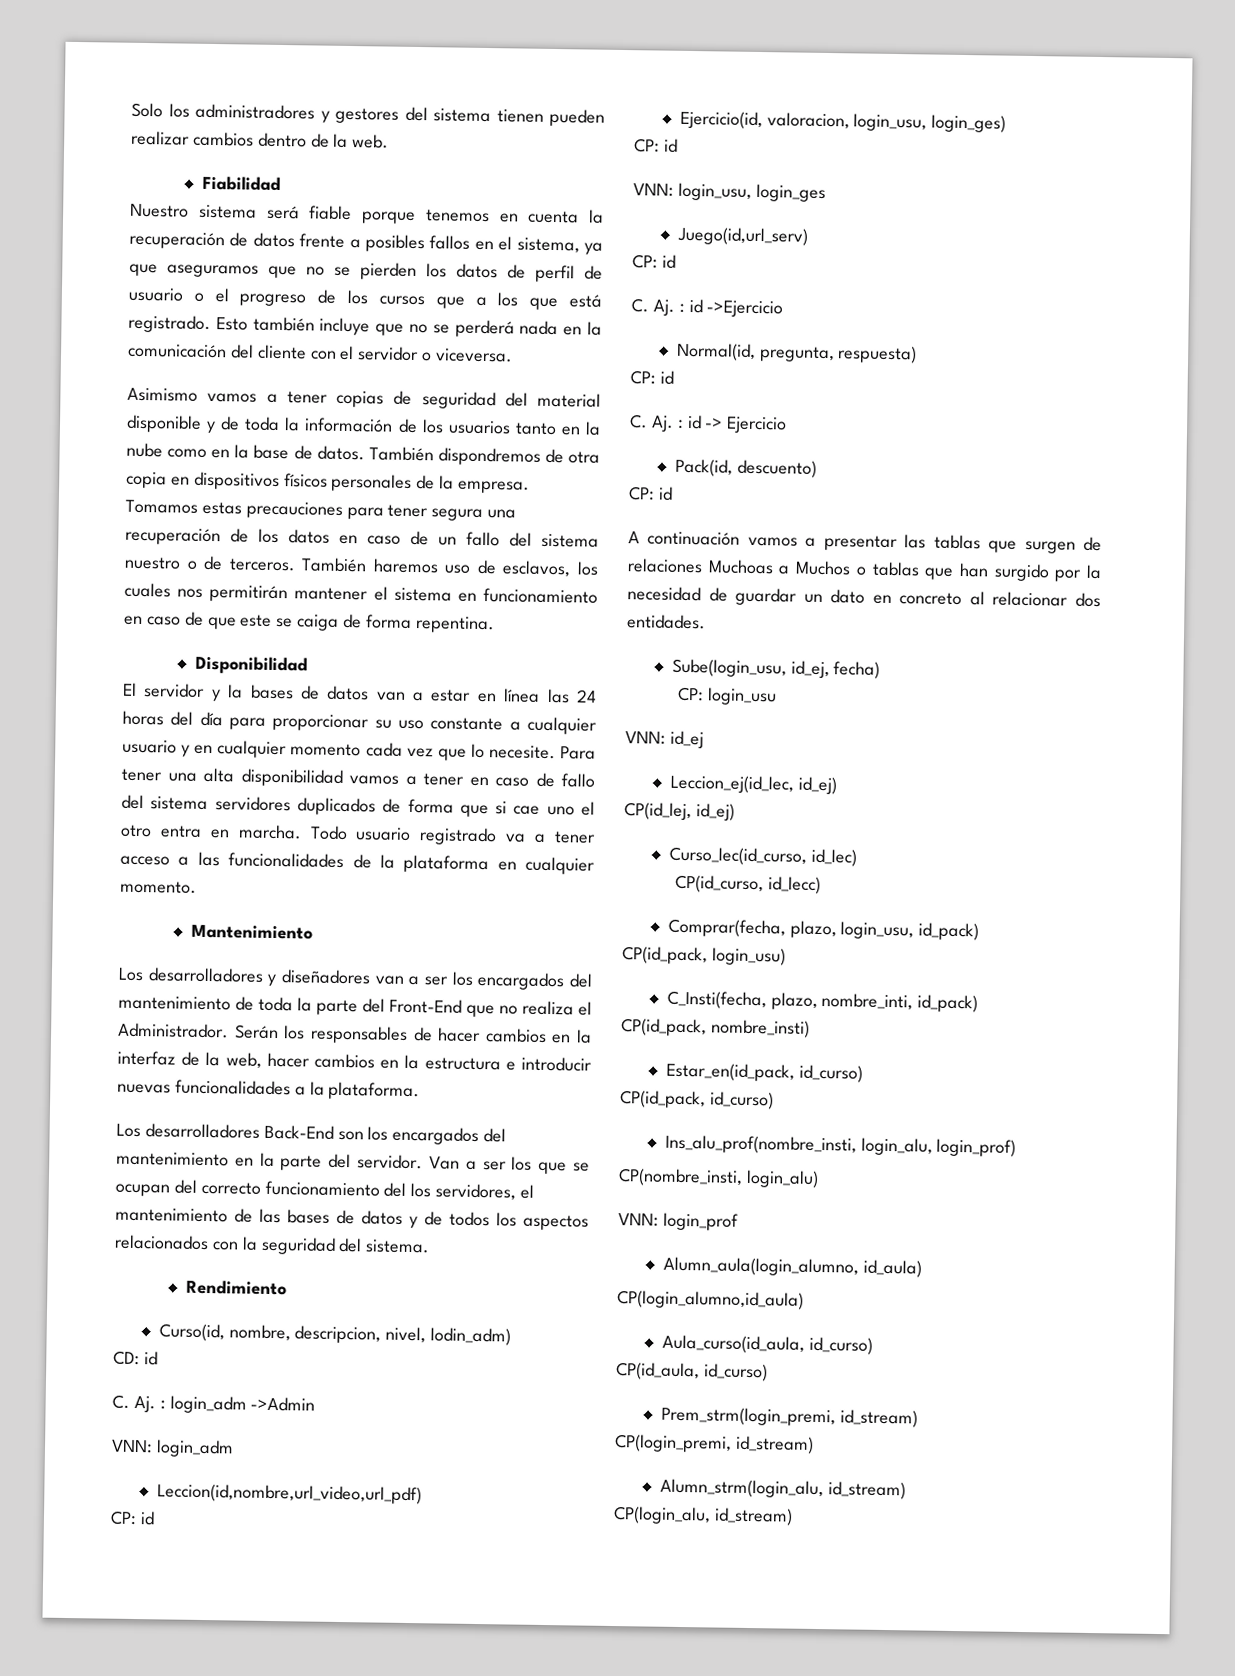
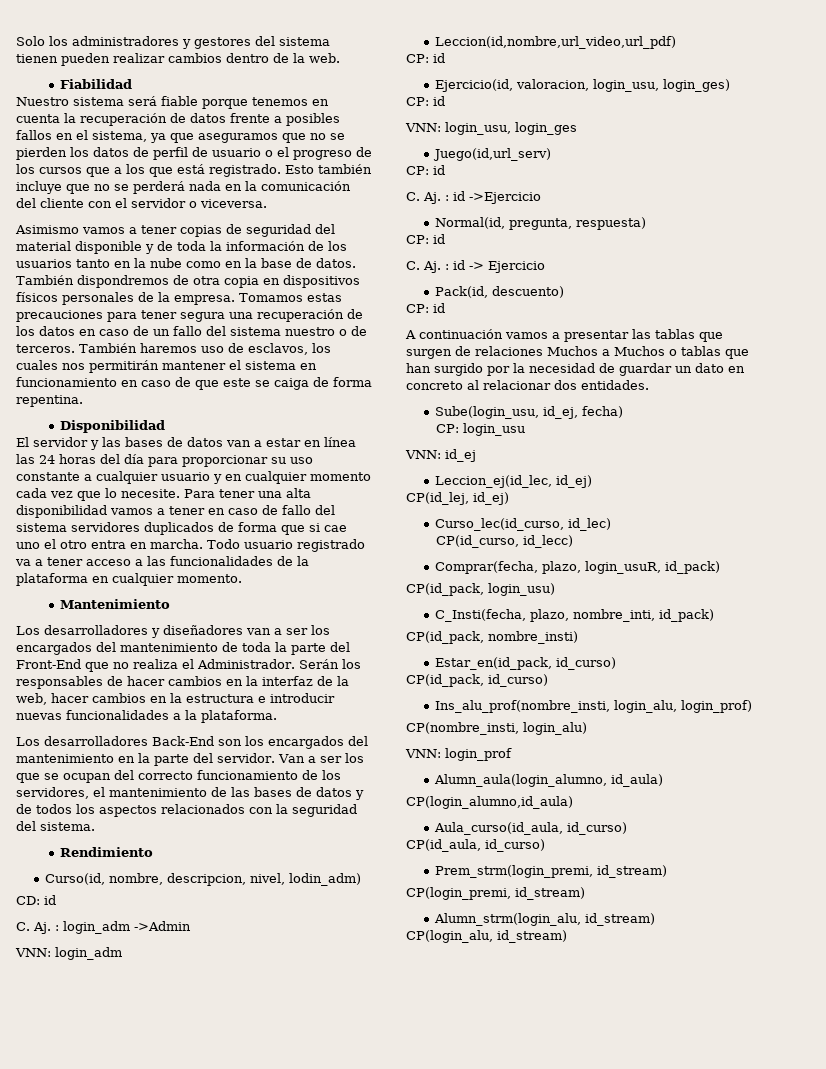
- El servidor y la bases de datos van a estar en línea las 24 horas del día para proporcionar su uso constante a cualquier usuario y en cualquier momento cada vez que lo necesite.
+ El servidor y las bases de datos van a estar en línea las 24 horas del día para proporcionar su uso constante a cualquier usuario y en cualquier momento cada vez que lo necesite.
- Van a ser los que se ocupan del correcto funcionamiento del los servidores, el mantenimiento de las bases de datos y de todos los aspectos relacionados con la seguridad del sistema.
+ Van a ser los que se ocupan del correcto funcionamiento de los servidores, el mantenimiento de las bases de datos y de todos los aspectos relacionados con la seguridad del sistema.
- A continuación vamos a presentar las tablas que surgen de relaciones Muchoas a Muchos o tablas que han surgido por la necesidad de guardar un dato en concreto al relacionar dos entidades.
+ A continuación vamos a presentar las tablas que surgen de relaciones Muchos a Muchos o tablas que han surgido por la necesidad de guardar un dato en concreto al relacionar dos entidades.
- Comprar(fecha, plazo, login_usu, id_pack)
+ Comprar(fecha, plazo, login_usuR, id_pack)

